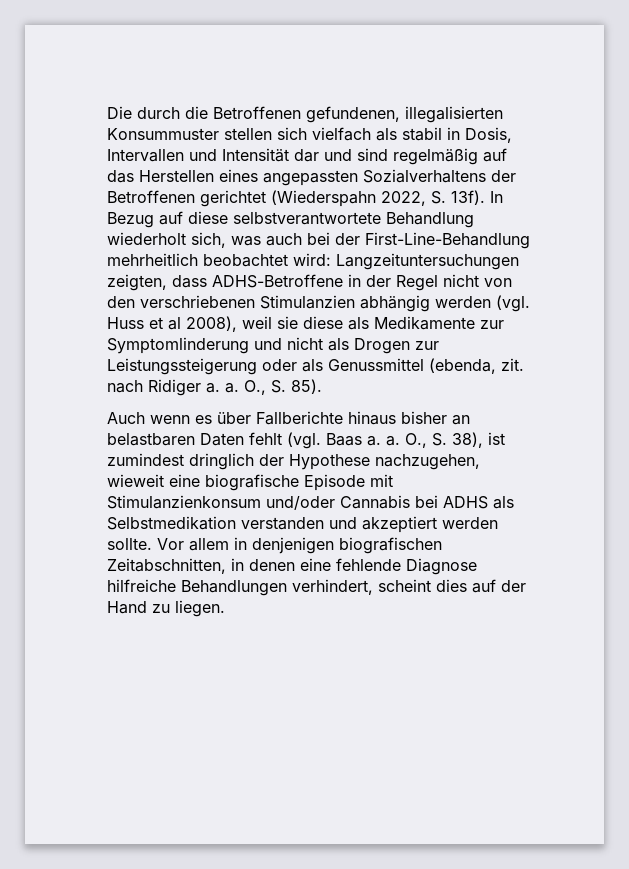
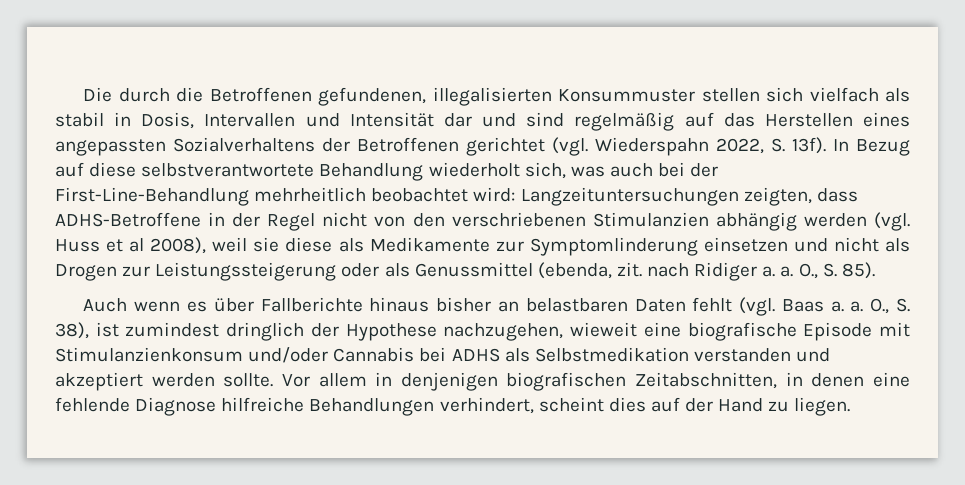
- Die durch die Betroffenen gefundenen, illegalisierten Konsummuster stellen sich vielfach als stabil in Dosis, Intervallen und Intensität dar und sind regelmäßig auf das Herstellen eines angepassten Sozialverhaltens der Betroffenen gerichtet (Wiederspahn 2022, S. 13f).
+ Die durch die Betroffenen gefundenen, illegalisierten Konsummuster stellen sich vielfach als stabil in Dosis, Intervallen und Intensität dar und sind regelmäßig auf das Herstellen eines angepassten Sozialverhaltens der Betroffenen gerichtet (vgl. Wiederspahn 2022, S. 13f).
- In Bezug auf diese selbstverantwortete Behandlung wiederholt sich, was auch bei der First-Line-Behandlung mehrheitlich beobachtet wird: Langzeituntersuchungen zeigten, dass ADHS-Betroffene in der Regel nicht von den verschriebenen Stimulanzien abhängig werden (vgl. Huss et al 2008), weil sie diese als Medikamente zur Symptomlinderung und nicht als Drogen zur Leistungssteigerung oder als Genussmittel (ebenda, zit. nach Ridiger a. a.
+ In Bezug auf diese selbstverantwortete Behandlung wiederholt sich, was auch bei der First-Line-Behandlung mehrheitlich beobachtet wird: Langzeituntersuchungen zeigten, dass ADHS-Betroffene in der Regel nicht von den verschriebenen Stimulanzien abhängig werden (vgl. Huss et al 2008), weil sie diese als Medikamente zur Symptomlinderung einsetzen und nicht als Drogen zur Leistungssteigerung oder als Genussmittel (ebenda, zit. nach Ridiger a. a.

